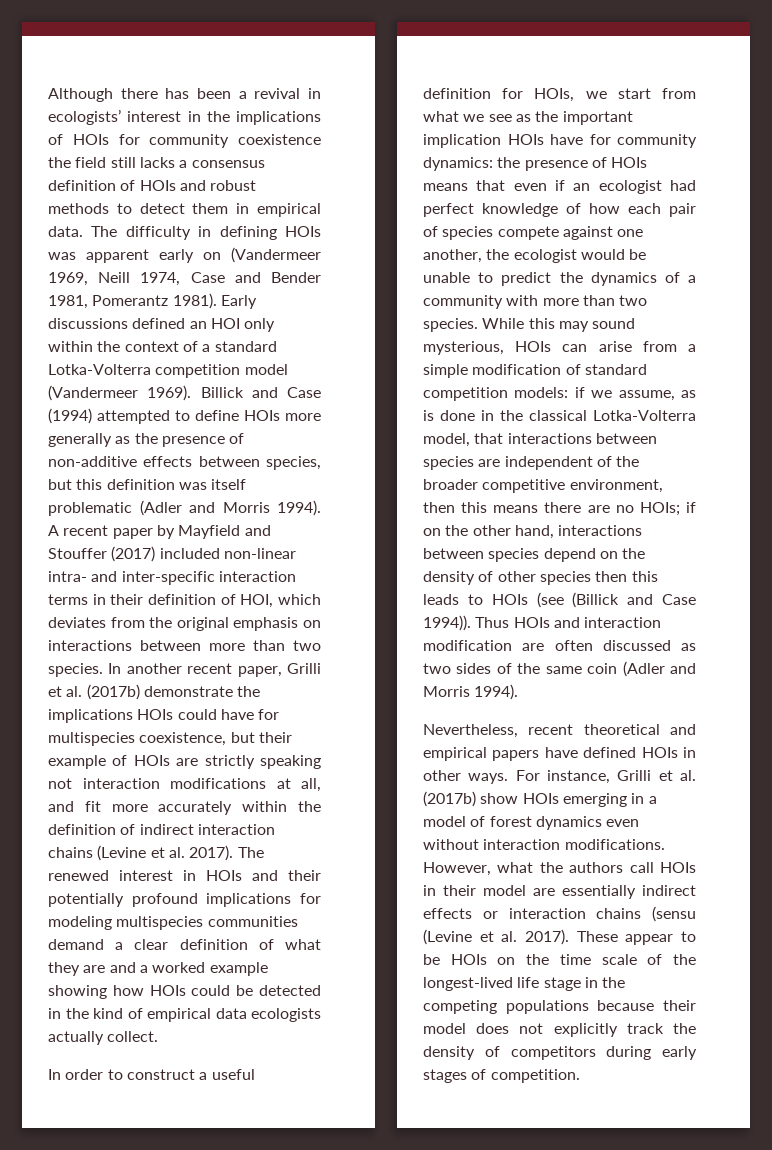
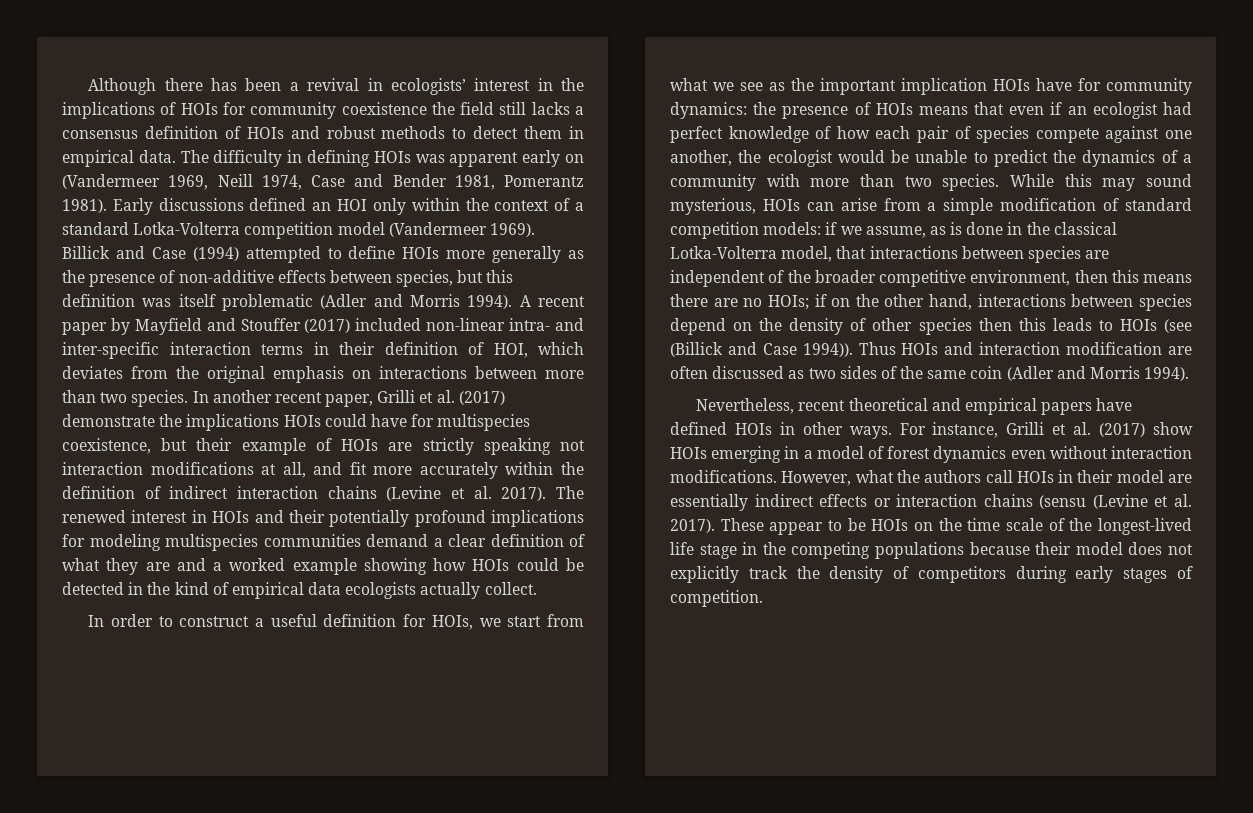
- In another recent paper, Grilli et al. (2017b) demonstrate the implications HOIs could have for multispecies coexistence, but their example of HOIs are strictly speaking not interaction modifications at all, and fit more accurately within the definition of indirect interaction chains (Levine et al. 2017).
+ In another recent paper, Grilli et al. (2017) demonstrate the implications HOIs could have for multispecies coexistence, but their example of HOIs are strictly speaking not interaction modifications at all, and fit more accurately within the definition of indirect interaction chains (Levine et al. 2017).
- For instance, Grilli et al. (2017b) show HOIs emerging in a model of forest dynamics even without interaction modifications.
+ For instance, Grilli et al. (2017) show HOIs emerging in a model of forest dynamics even without interaction modifications.

